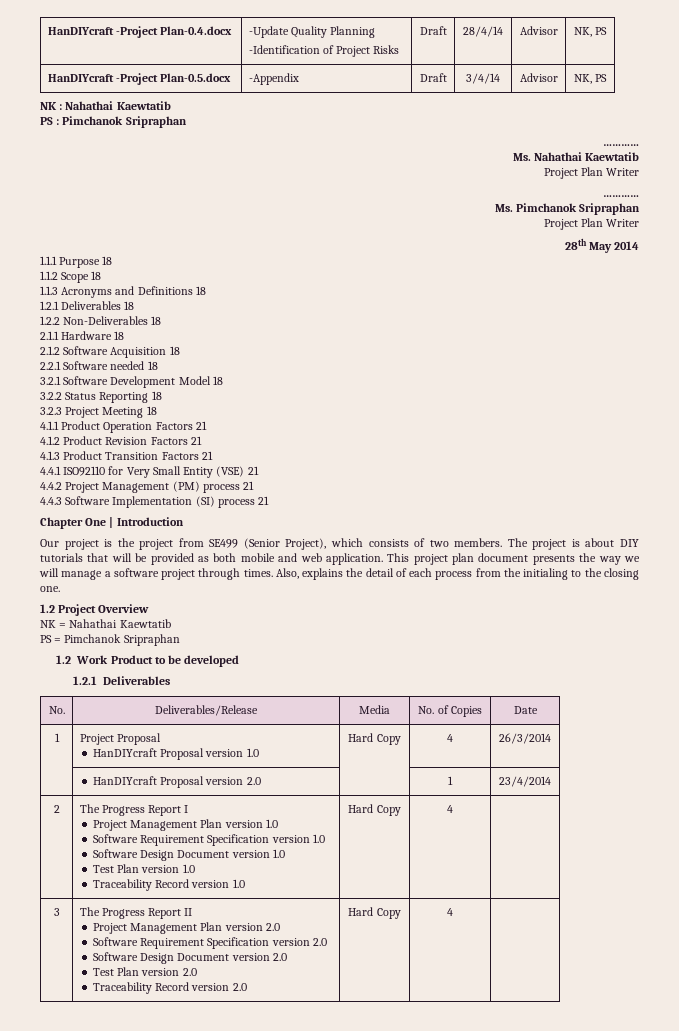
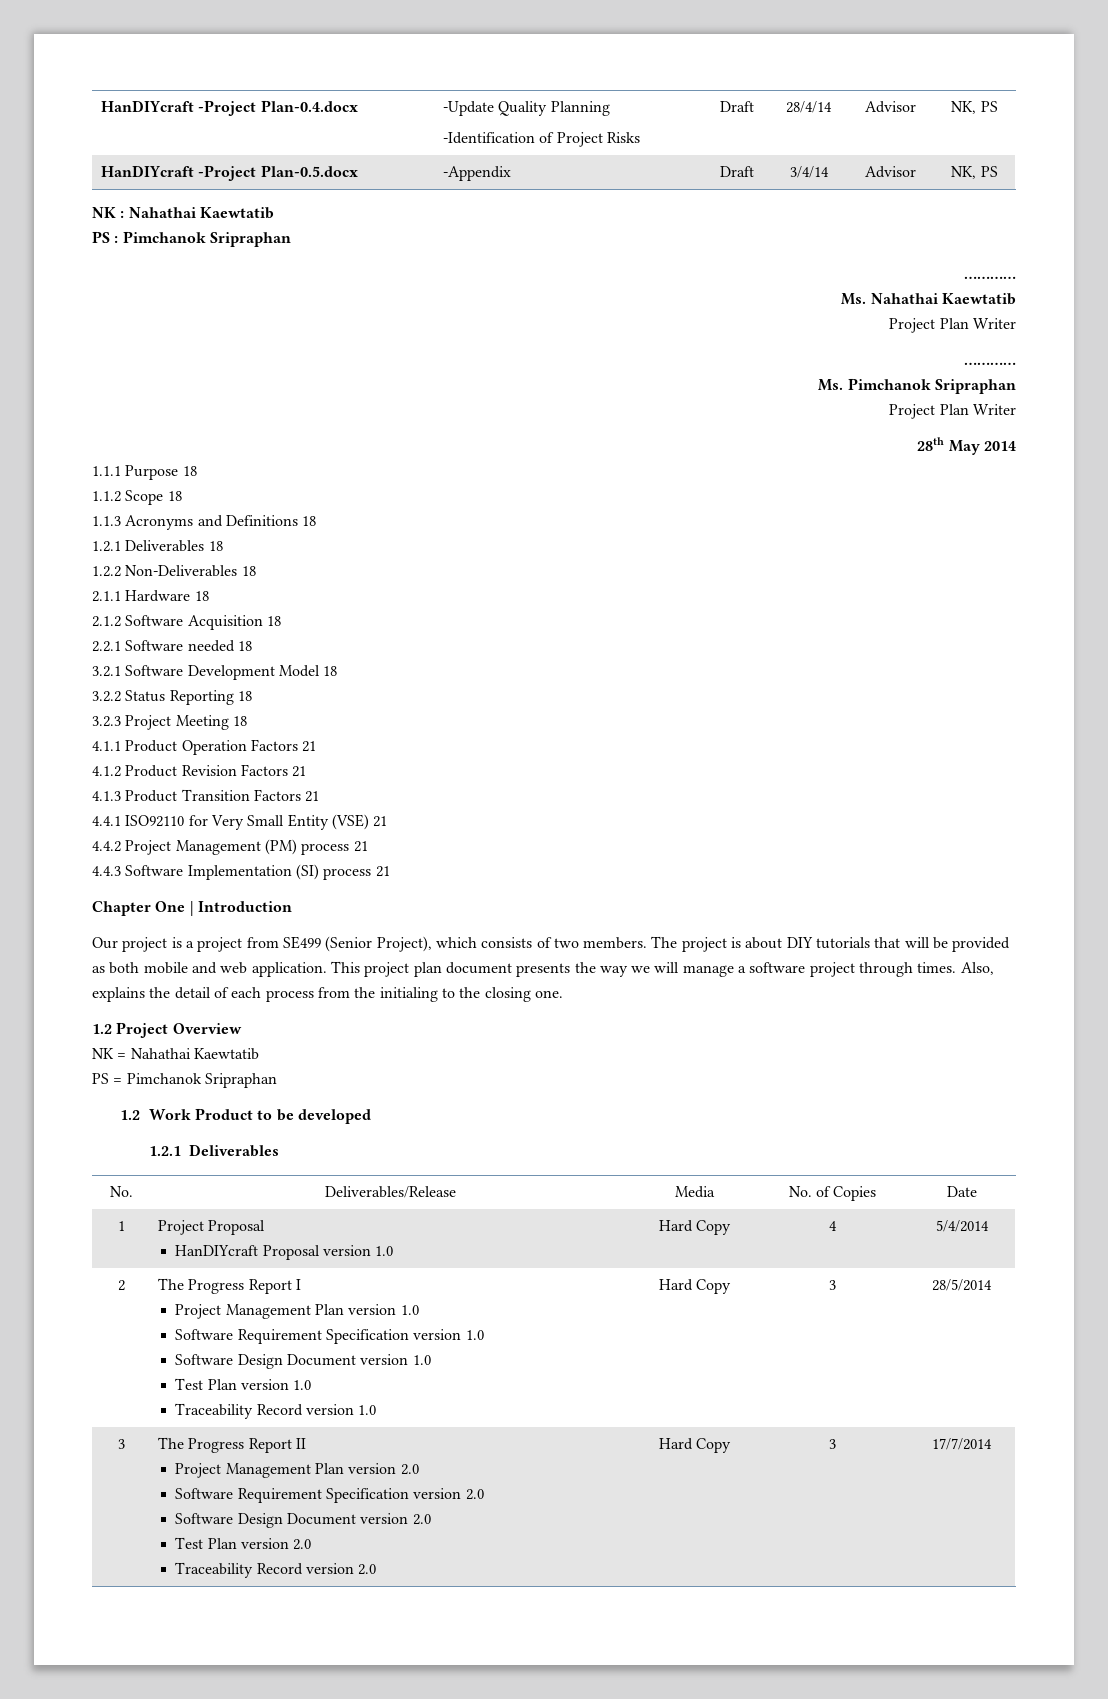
- Our project is the project from SE499 (Senior Project), which consists of two members.
+ Our project is a project from SE499 (Senior Project), which consists of two members.
  1 | Project Proposal
- HanDIYcraft Proposal version 1.0 | Hard Copy | 4 | 26/3/2014
- | HanDIYcraft Proposal version 2.0 | | 1 | 23/4/2014
+ HanDIYcraft Proposal version 1.0 | Hard Copy | 4 | 5/4/2014
  2 | The Progress Report I
  Project Management Plan version 1.0
  Software Requirement Specification version 1.0
  Software Design Document version 1.0
  Test Plan version 1.0
- Traceability Record version 1.0 | Hard Copy | 4 |
+ Traceability Record version 1.0 | Hard Copy | 3 | 28/5/2014
  3 | The Progress Report II
  Project Management Plan version 2.0
  Software Requirement Specification version 2.0
  Software Design Document version 2.0
  Test Plan version 2.0
- Traceability Record version 2.0 | Hard Copy | 4 |
+ Traceability Record version 2.0 | Hard Copy | 3 | 17/7/2014

